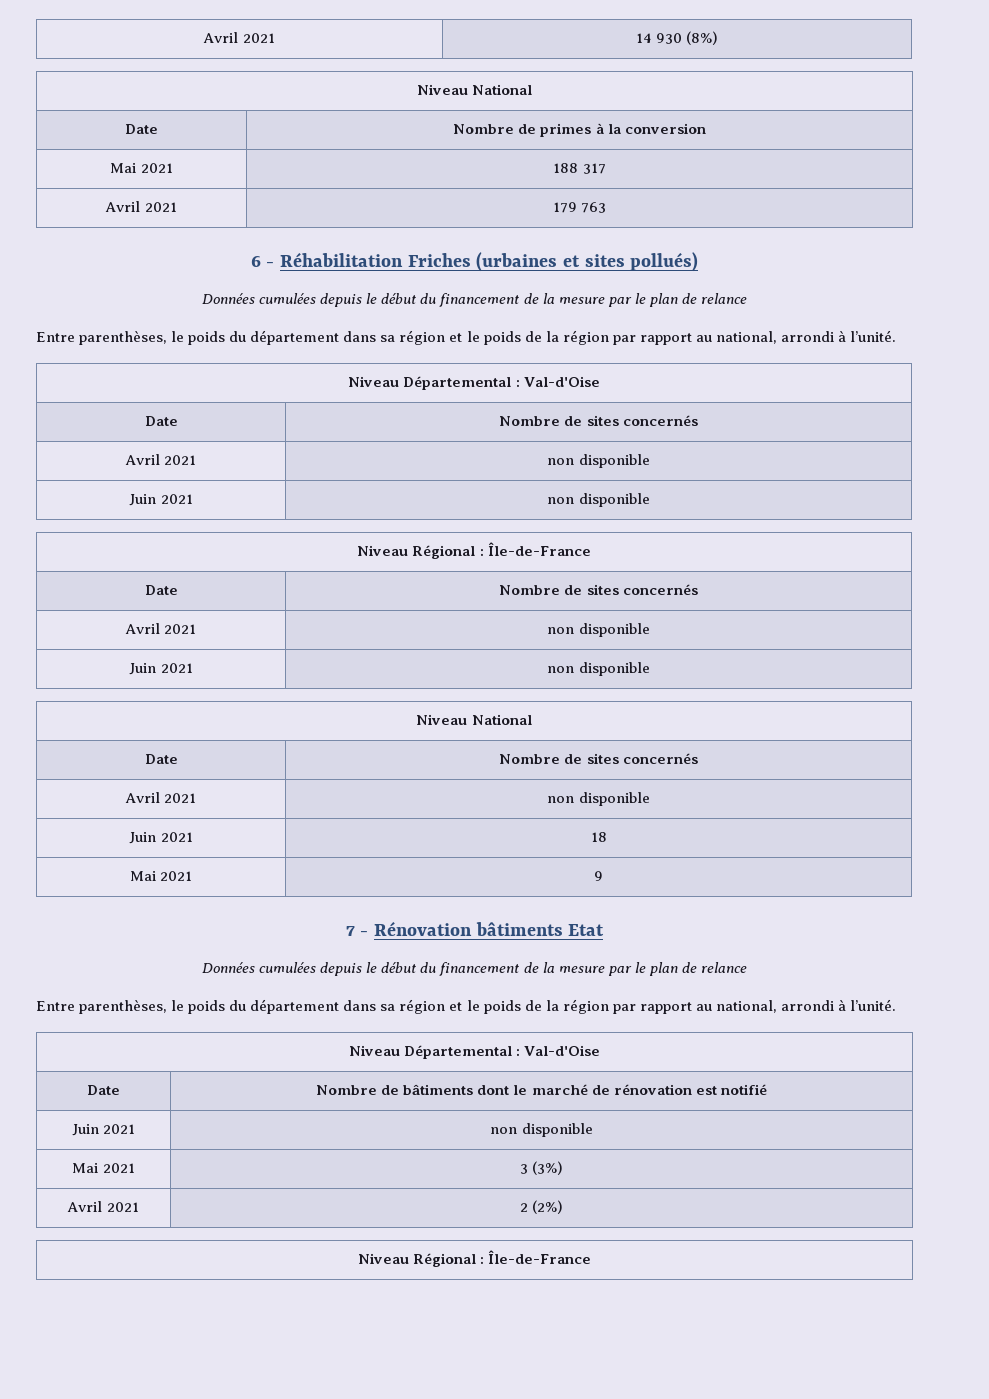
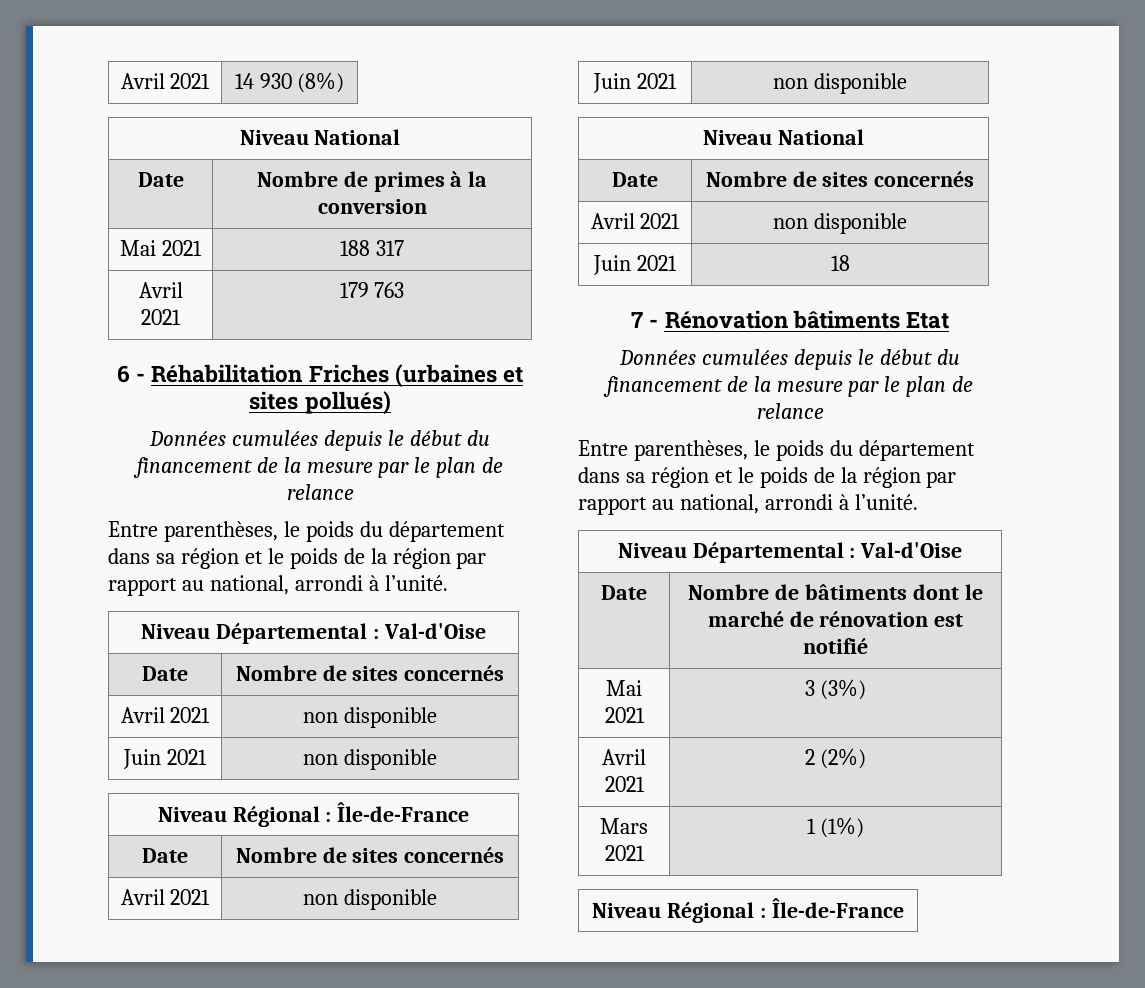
- Mai 2021 | 9
  Date | Nombre de bâtiments dont le marché de rénovation est notifié
- Juin 2021 | non disponible
+ Mars 2021 | 1 (1%)

